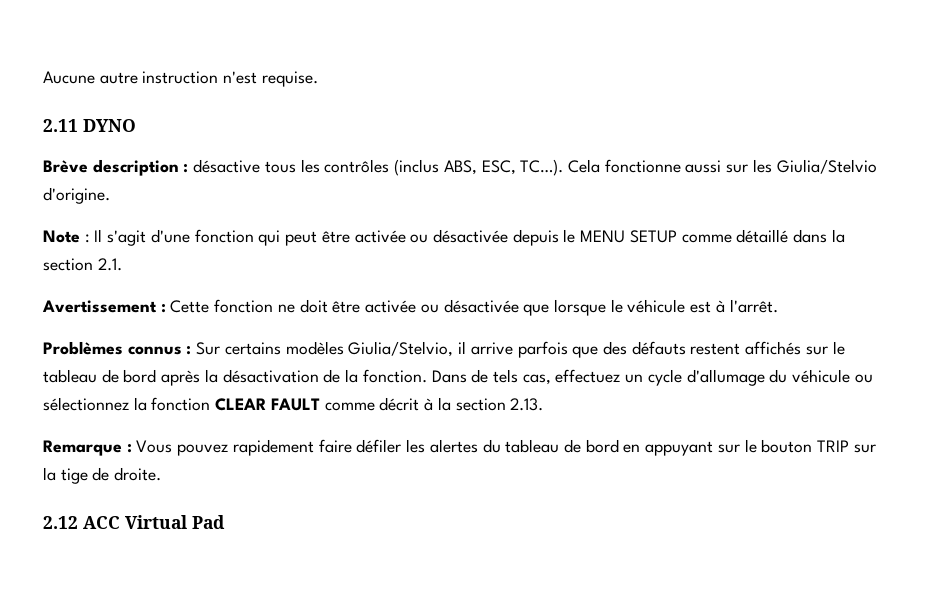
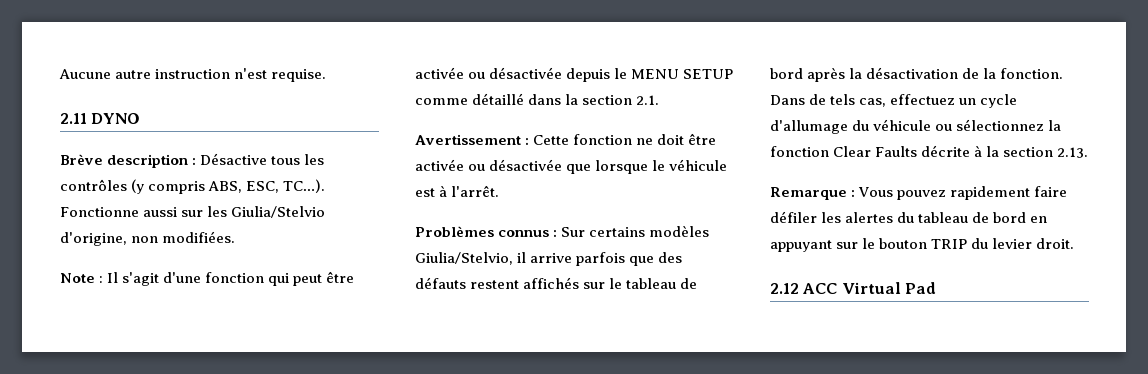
- Brève description : désactive tous les contrôles (inclus ABS, ESC, TC…).
+ Brève description : Désactive tous les contrôles (y compris ABS, ESC, TC…).
- Cela fonctionne aussi sur les Giulia/Stelvio d'origine.
+ Fonctionne aussi sur les Giulia/Stelvio d'origine, non modifiées.
- Dans de tels cas, effectuez un cycle d'allumage du véhicule ou sélectionnez la fonction CLEAR FAULT comme décrit à la section 2.13.
+ Dans de tels cas, effectuez un cycle d'allumage du véhicule ou sélectionnez la fonction Clear Faults décrite à la section 2.13.
- Remarque : Vous pouvez rapidement faire défiler les alertes du tableau de bord en appuyant sur le bouton TRIP sur la tige de droite.
+ Remarque : Vous pouvez rapidement faire défiler les alertes du tableau de bord en appuyant sur le bouton TRIP du levier droit.

